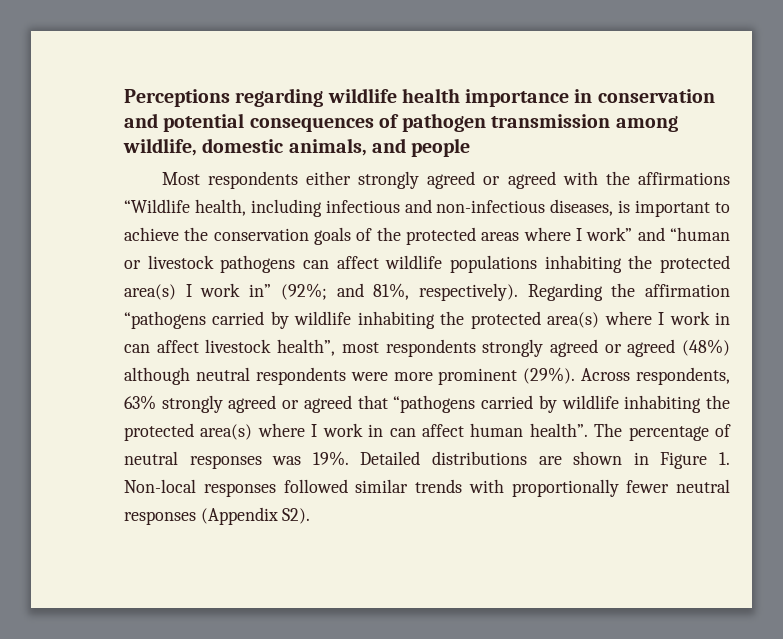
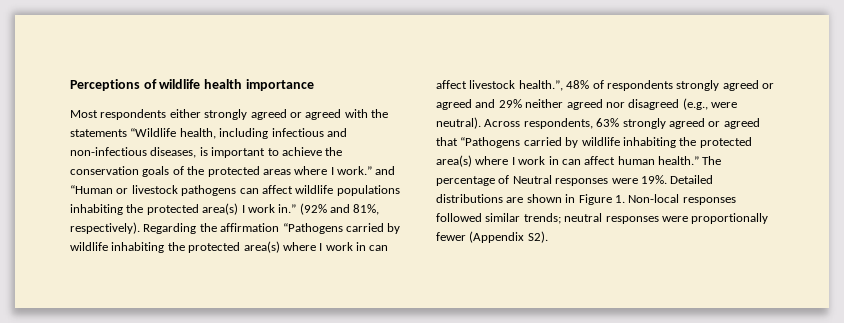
- Perceptions regarding wildlife health importance in conservation and potential consequences of pathogen transmission among wildlife, domestic animals, and people
+ Perceptions of wildlife health importance
- Most respondents either strongly agreed or agreed with the affirmations “Wildlife health, including infectious and non-infectious diseases, is important to achieve the conservation goals of the protected areas where I work” and “human or livestock pathogens can affect wildlife populations inhabiting the protected area(s) I work in” (92%; and 81%, respectively).
+ Most respondents either strongly agreed or agreed with the statements “Wildlife health, including infectious and non-infectious diseases, is important to achieve the conservation goals of the protected areas where I work.” and “Human or livestock pathogens can affect wildlife populations inhabiting the protected area(s) I work in.” (92% and 81%, respectively).
- Regarding the affirmation “pathogens carried by wildlife inhabiting the protected area(s) where I work in can affect livestock health”, most respondents strongly agreed or agreed (48%) although neutral respondents were more prominent (29%).
+ Regarding the affirmation “Pathogens carried by wildlife inhabiting the protected area(s) where I work in can affect livestock health.”, 48% of respondents strongly agreed or agreed and 29% neither agreed nor disagreed (e.g., were neutral).
- Across respondents, 63% strongly agreed or agreed that “pathogens carried by wildlife inhabiting the protected area(s) where I work in can affect human health”.
+ Across respondents, 63% strongly agreed or agreed that “Pathogens carried by wildlife inhabiting the protected area(s) where I work in can affect human health.”
- The percentage of neutral responses was 19%.
+ The percentage of Neutral responses were 19%.
- Detailed distributions are shown in Figure 1. Non-local responses followed similar trends with proportionally fewer neutral responses (Appendix S2).
+ Detailed distributions are shown in Figure 1. Non-local responses followed similar trends; neutral responses were proportionally fewer (Appendix S2).

